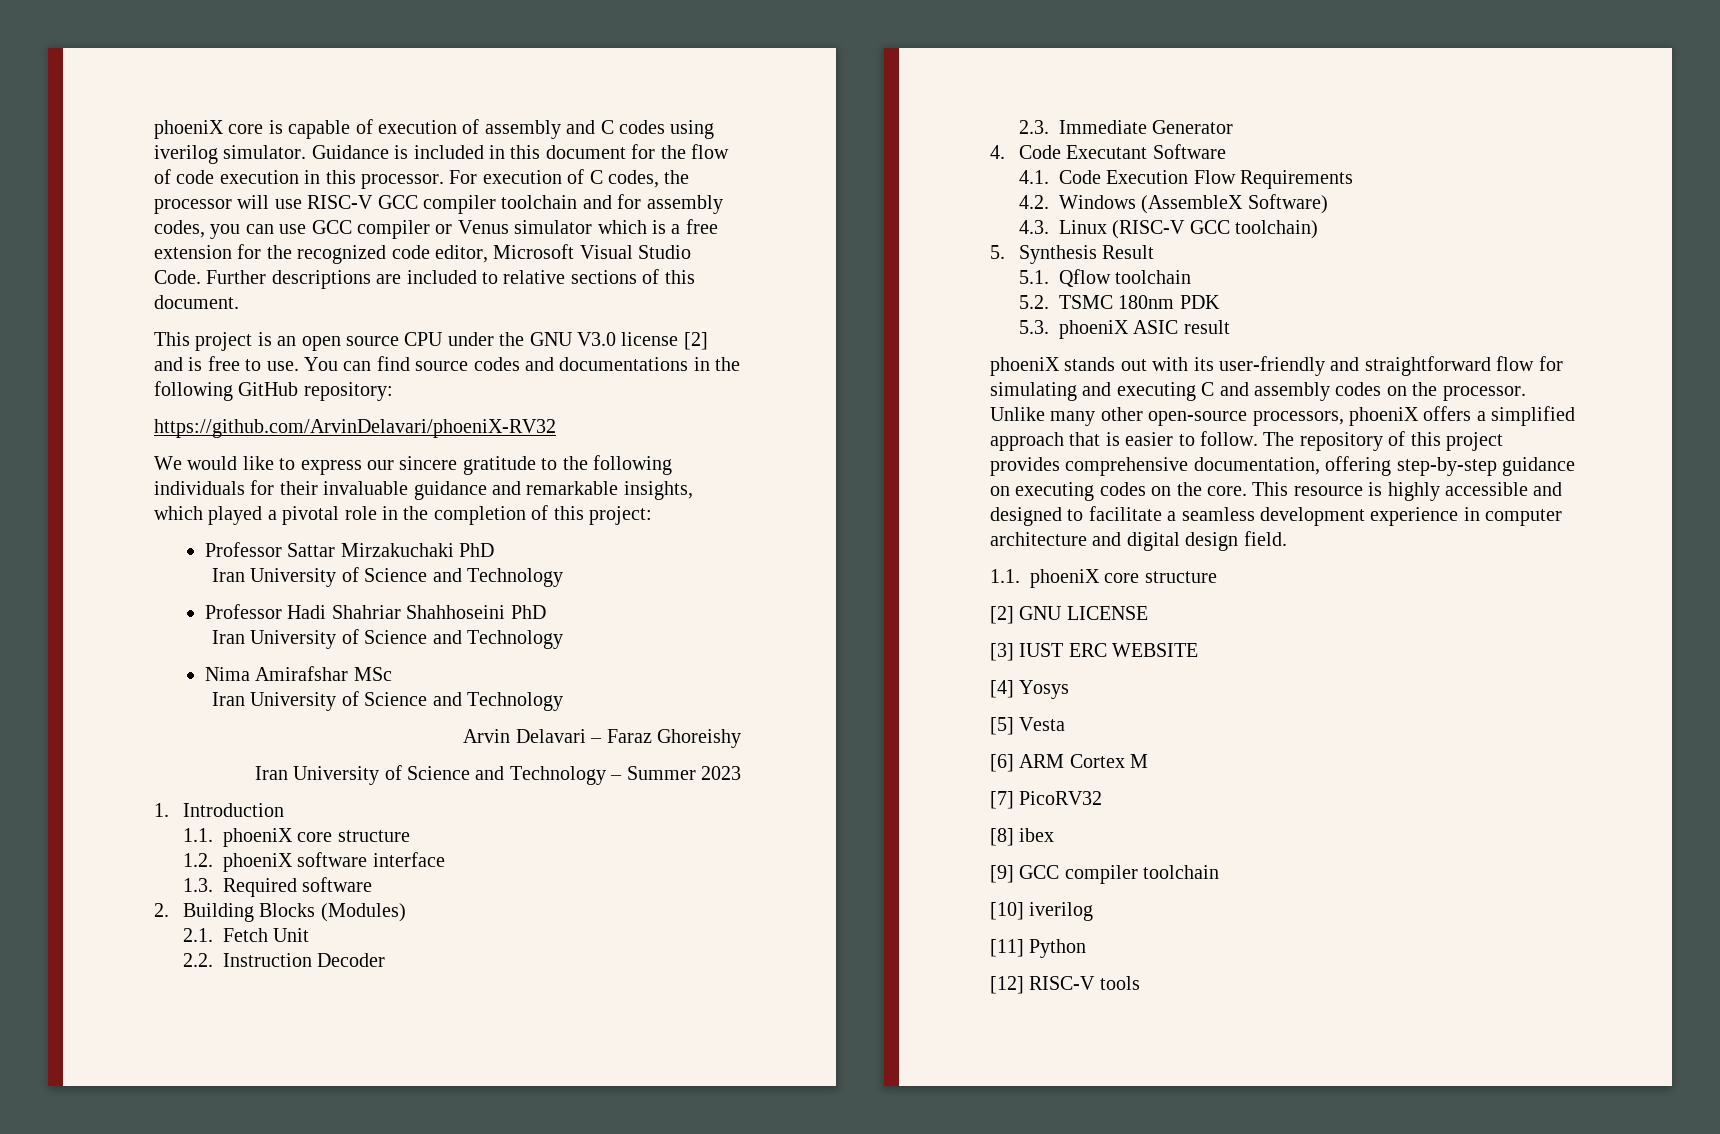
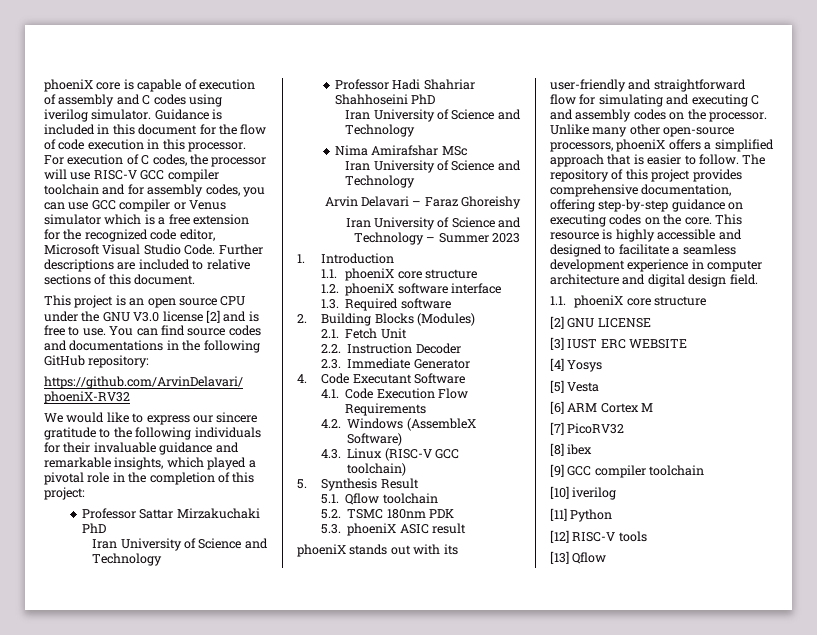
+ [13] Qflow

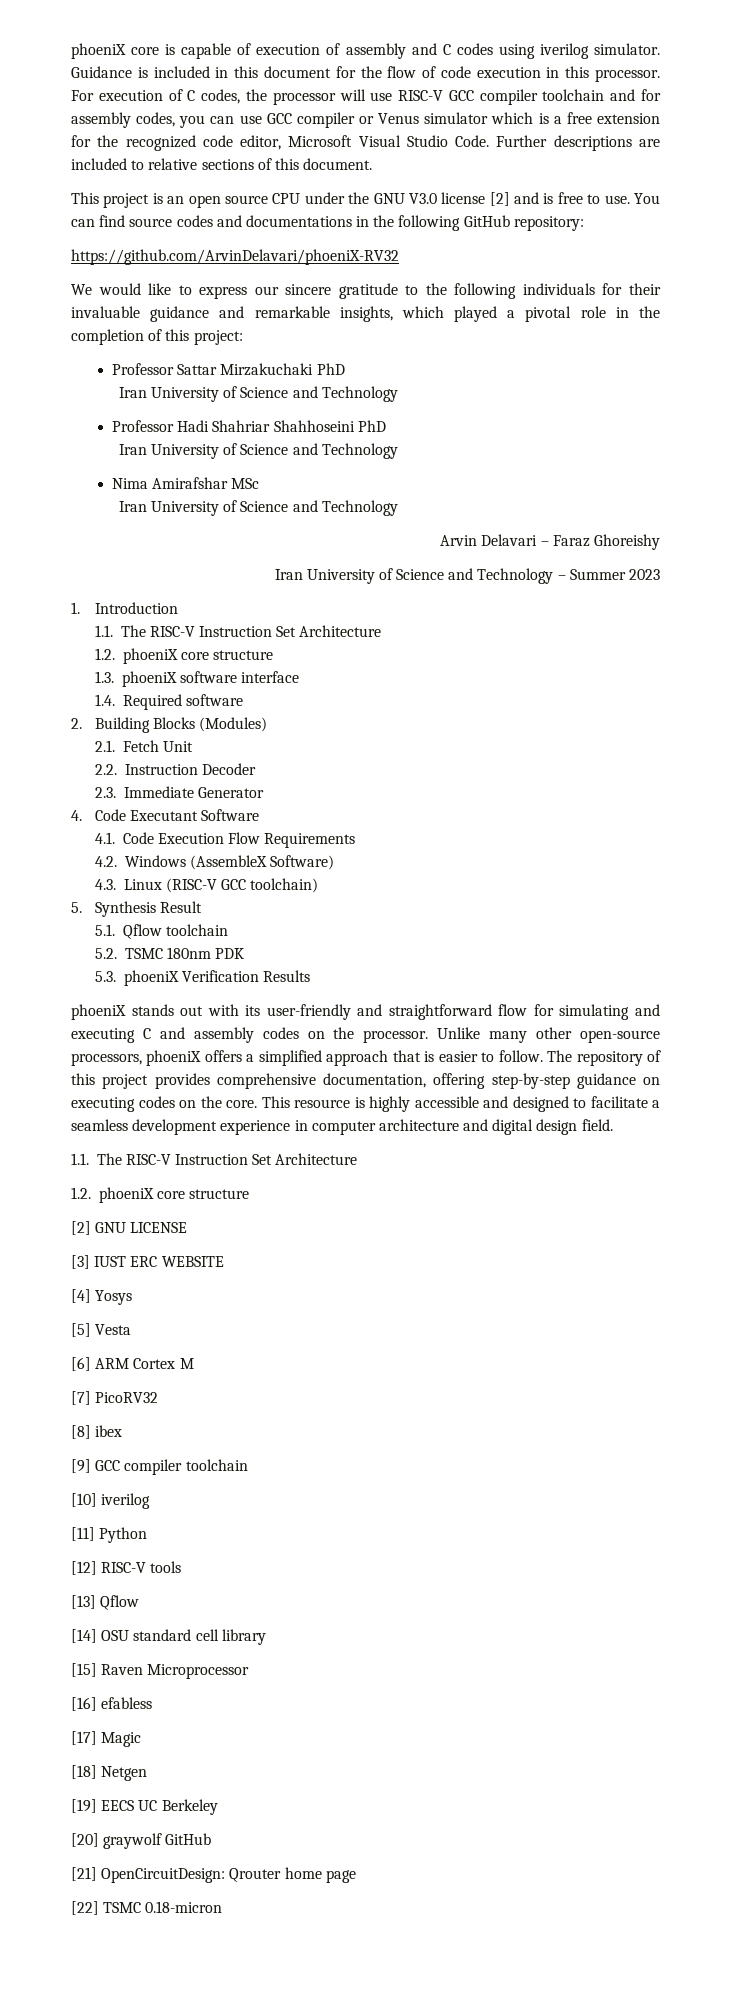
  1. Introduction
- 1.1. phoeniX core structure
- 1.2. phoeniX software interface
+ 1.1. The RISC-V Instruction Set Architecture
+ 1.2. phoeniX core structure
+ 1.3. phoeniX software interface
- 1.3. Required software
+ 1.4. Required software
- 5.3. phoeniX ASIC result
+ 5.3. phoeniX Verification Results
  This resource is highly accessible and designed to facilitate a seamless development experience in computer architecture and digital design field.
- 1.1. phoeniX core structure
+ 1.1. The RISC-V Instruction Set Architecture
+ 1.2. phoeniX core structure
+ [14] OSU standard cell library
+ [15] Raven Microprocessor
+ [16] efabless
+ [17] Magic
+ [18] Netgen
+ [19] EECS UC Berkeley
+ [20] graywolf GitHub
+ [21] OpenCircuitDesign: Qrouter home page
+ [22] TSMC 0.18-micron

